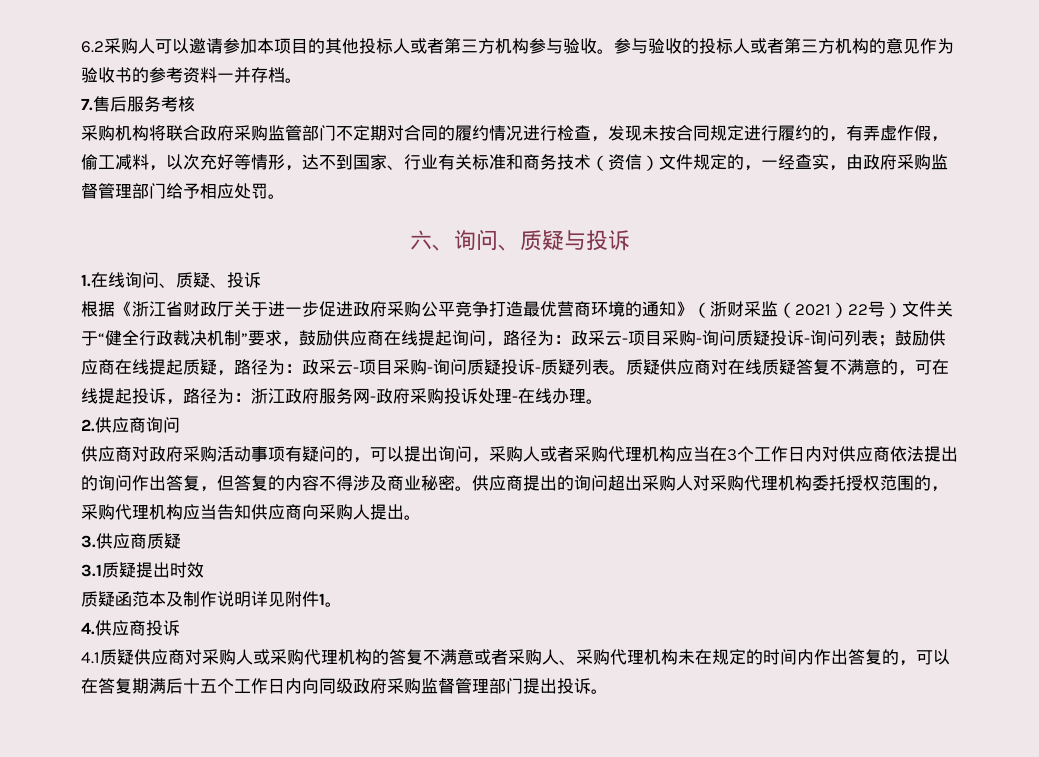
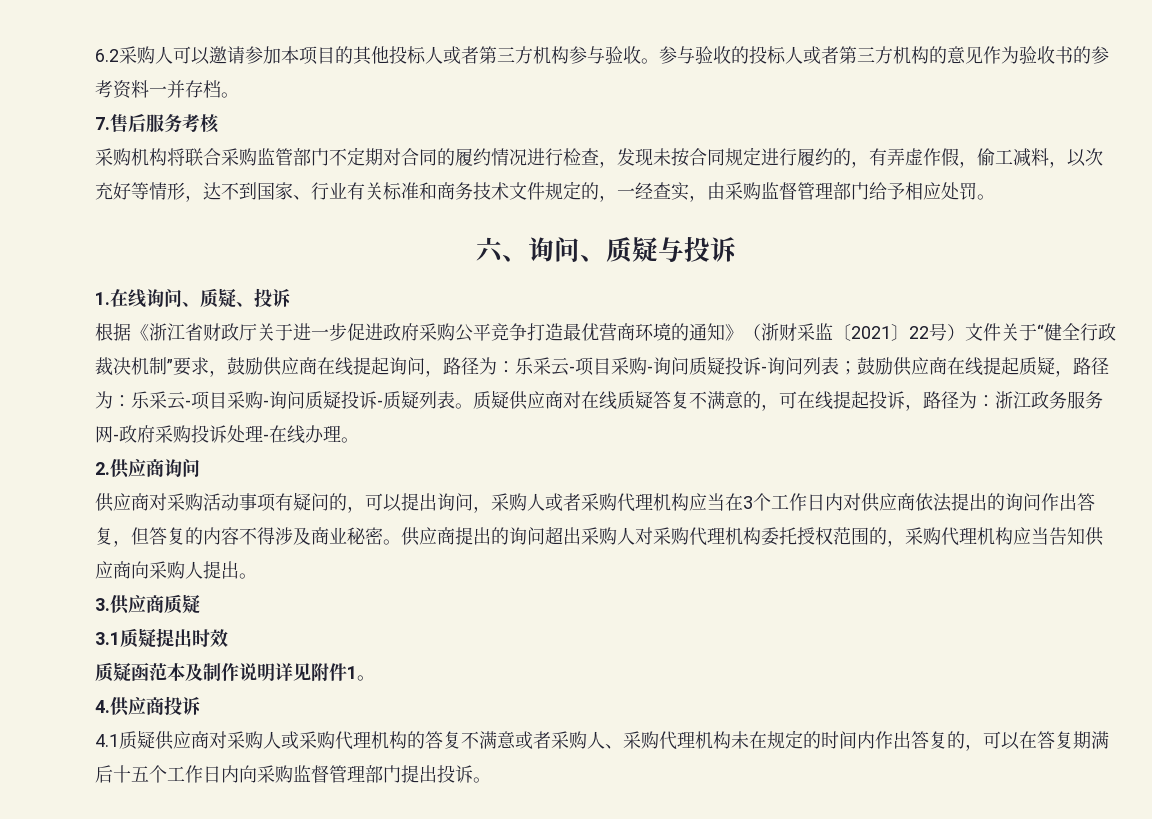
- 采购机构将联合政府采购监管部门不定期对合同的履约情况进行检查，发现未按合同规定进行履约的，有弄虚作假，偷工减料，以次充好等情形，达不到国家、行业有关标准和商务技术（资信）文件规定的，一经查实，由政府采购监督管理部门给予相应处罚。
+ 采购机构将联合采购监管部门不定期对合同的履约情况进行检查，发现未按合同规定进行履约的，有弄虚作假，偷工减料，以次充好等情形，达不到国家、行业有关标准和商务技术文件规定的，一经查实，由采购监督管理部门给予相应处罚。
- 根据《浙江省财政厅关于进一步促进政府采购公平竞争打造最优营商环境的通知》（浙财采监（2021）22号）文件关于“健全行政裁决机制”要求，鼓励供应商在线提起询问，路径为：
+ 根据《浙江省财政厅关于进一步促进政府采购公平竞争打造最优营商环境的通知》（浙财采监〔2021〕22号）文件关于“健全行政裁决机制”要求，鼓励供应商在线提起询问，路径为：
- 政采云-项目采购-询问质疑投诉-询问列表；
+ 乐采云-项目采购-询问质疑投诉-询问列表；
- 政采云-项目采购-询问质疑投诉-质疑列表。
+ 乐采云-项目采购-询问质疑投诉-质疑列表。
- 质疑供应商对在线质疑答复不满意的，可在线提起投诉，路径为：浙江政府服务网-政府采购投诉处理-在线办理。
+ 质疑供应商对在线质疑答复不满意的，可在线提起投诉，路径为：浙江政务服务网-政府采购投诉处理-在线办理。
- 供应商对政府采购活动事项有疑问的，可以提出询问，采购人或者采购代理机构应当在3个工作日内对供应商依法提出的询问作出答复，但答复的内容不得涉及商业秘密。
+ 供应商对采购活动事项有疑问的，可以提出询问，采购人或者采购代理机构应当在3个工作日内对供应商依法提出的询问作出答复，但答复的内容不得涉及商业秘密。
- 4.1质疑供应商对采购人或采购代理机构的答复不满意或者采购人、采购代理机构未在规定的时间内作出答复的，可以在答复期满后十五个工作日内向同级政府采购监督管理部门提出投诉。
+ 4.1质疑供应商对采购人或采购代理机构的答复不满意或者采购人、采购代理机构未在规定的时间内作出答复的，可以在答复期满后十五个工作日内向采购监督管理部门提出投诉。

